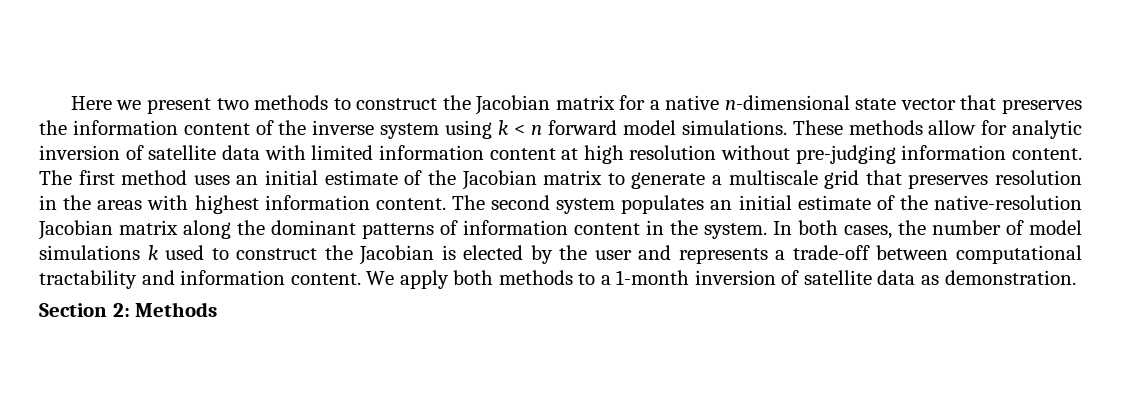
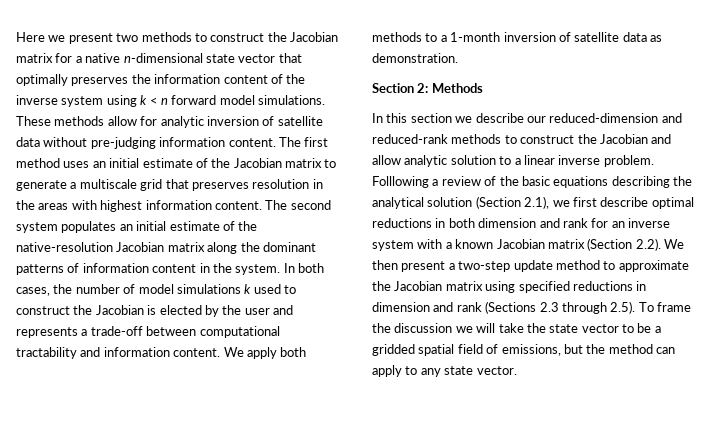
- Here we present two methods to construct the Jacobian matrix for a native n-dimensional state vector that preserves the information content of the inverse system using k < n forward model simulations.
+ Here we present two methods to construct the Jacobian matrix for a native n-dimensional state vector that optimally preserves the information content of the inverse system using k < n forward model simulations.
- These methods allow for analytic inversion of satellite data with limited information content at high resolution without pre-judging information content.
+ These methods allow for analytic inversion of satellite data without pre-judging information content.
+ In this section we describe our reduced-dimension and reduced-rank methods to construct the Jacobian and allow analytic solution to a linear inverse problem. Folllowing a review of the basic equations describing the analytical solution (Section 2.1), we first describe optimal reductions in both dimension and rank for an inverse system with a known Jacobian matrix (Section 2.2). We then present a two-step update method to approximate the Jacobian matrix using specified reductions in dimension and rank (Sections 2.3 through 2.5). To frame the discussion we will take the state vector to be a gridded spatial field of emissions, but the method can apply to any state vector.

